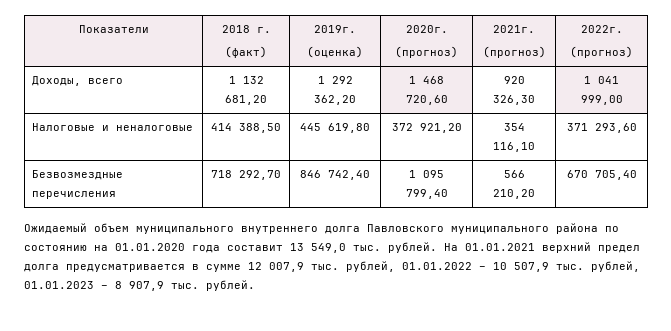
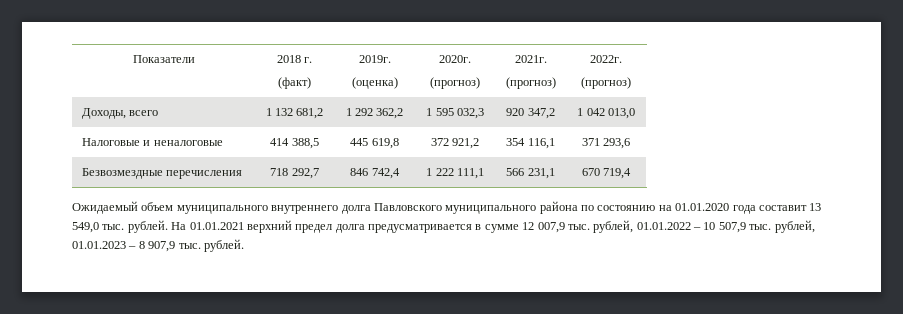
- Доходы, всего | 1 132 681,20 | 1 292 362,20 | 1 468 720,60 | 920 326,30 | 1 041 999,00
+ Доходы, всего | 1 132 681,2 | 1 292 362,2 | 1 595 032,3 | 920 347,2 | 1 042 013,0
- Налоговые и неналоговые | 414 388,50 | 445 619,80 | 372 921,20 | 354 116,10 | 371 293,60
+ Налоговые и неналоговые | 414 388,5 | 445 619,8 | 372 921,2 | 354 116,1 | 371 293,6
- Безвозмездные перечисления | 718 292,70 | 846 742,40 | 1 095 799,40 | 566 210,20 | 670 705,40
+ Безвозмездные перечисления | 718 292,7 | 846 742,4 | 1 222 111,1 | 566 231,1 | 670 719,4

